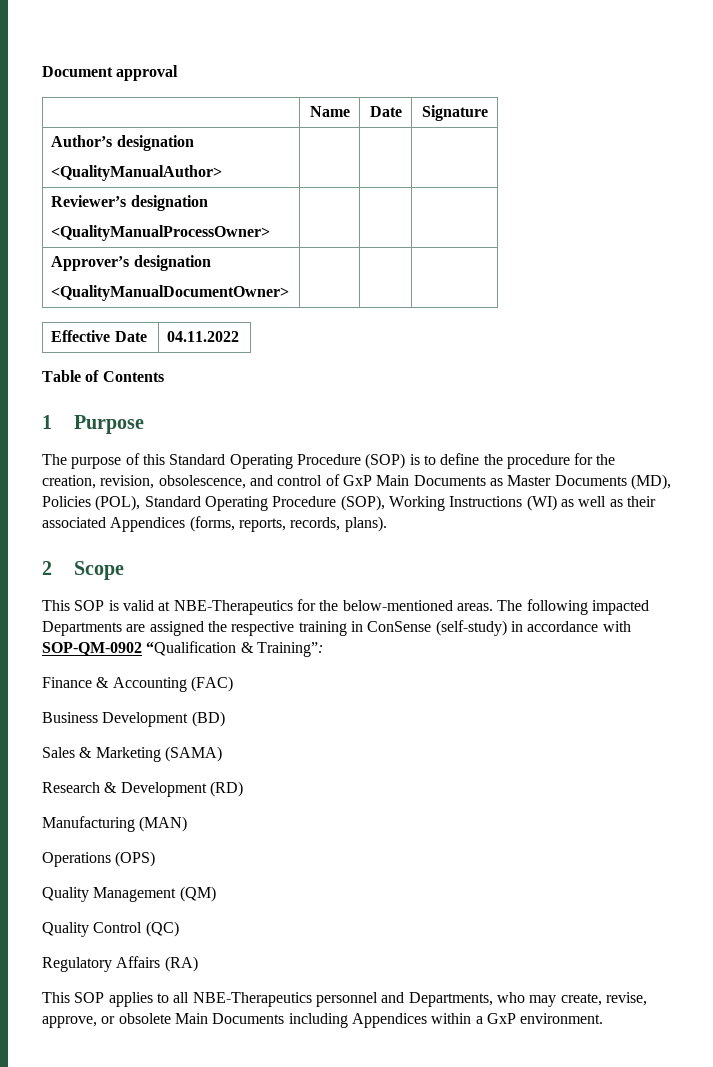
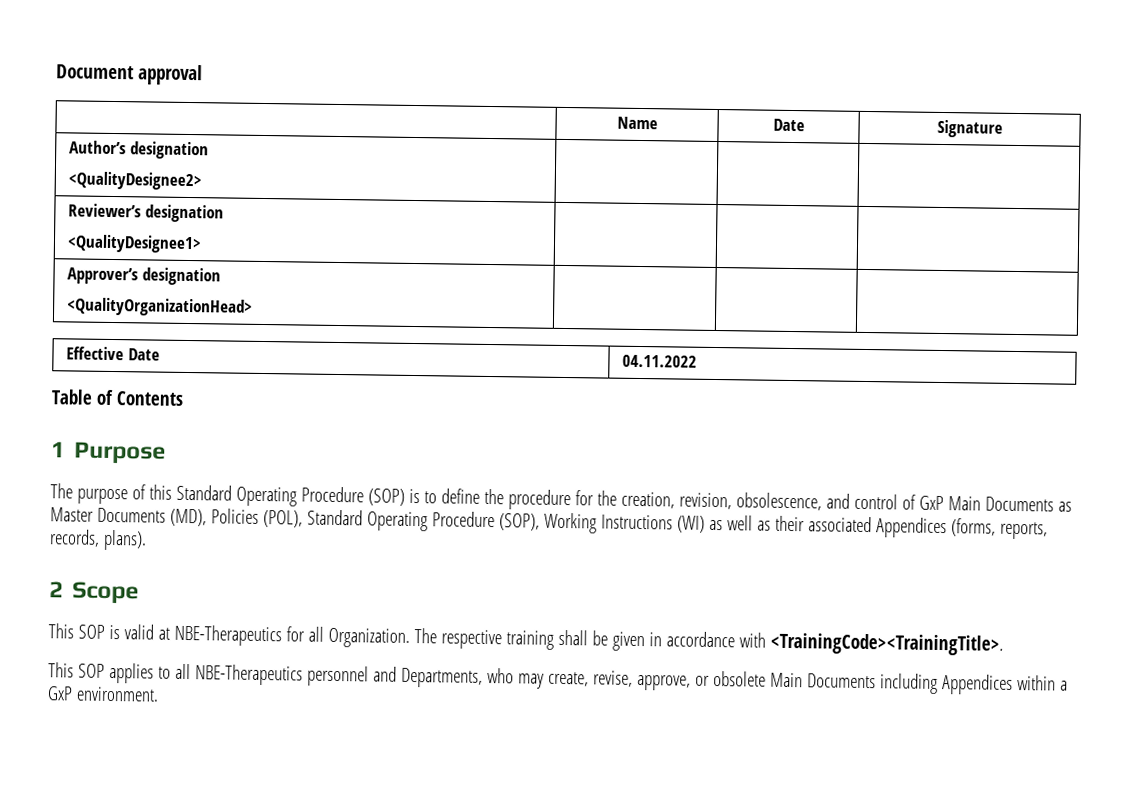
  Author’s designation
- <QualityManualAuthor> | | |
+ <QualityDesignee2> | | |
  Reviewer’s designation
- <QualityManualProcessOwner> | | |
+ <QualityDesignee1> | | |
  Approver’s designation
- <QualityManualDocumentOwner> | | |
+ <QualityOrganizationHead> | | |
- This SOP is valid at NBE-Therapeutics for the below-mentioned areas. The following impacted Departments are assigned the respective training in ConSense (self-study) in accordance with SOP-QM-0902 “Qualification & Training”:
- Finance & Accounting (FAC)
- Business Development (BD)
- Sales & Marketing (SAMA)
- Research & Development (RD)
- Manufacturing (MAN)
- Operations (OPS)
- Quality Management (QM)
- Quality Control (QC)
- Regulatory Affairs (RA)
+ This SOP is valid at NBE-Therapeutics for all Organization. The respective training shall be given in accordance with <TrainingCode><TrainingTitle>.

